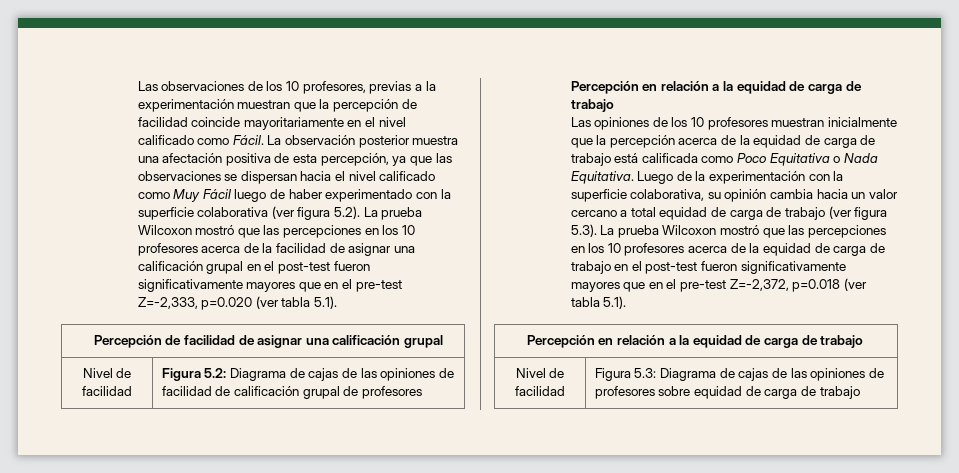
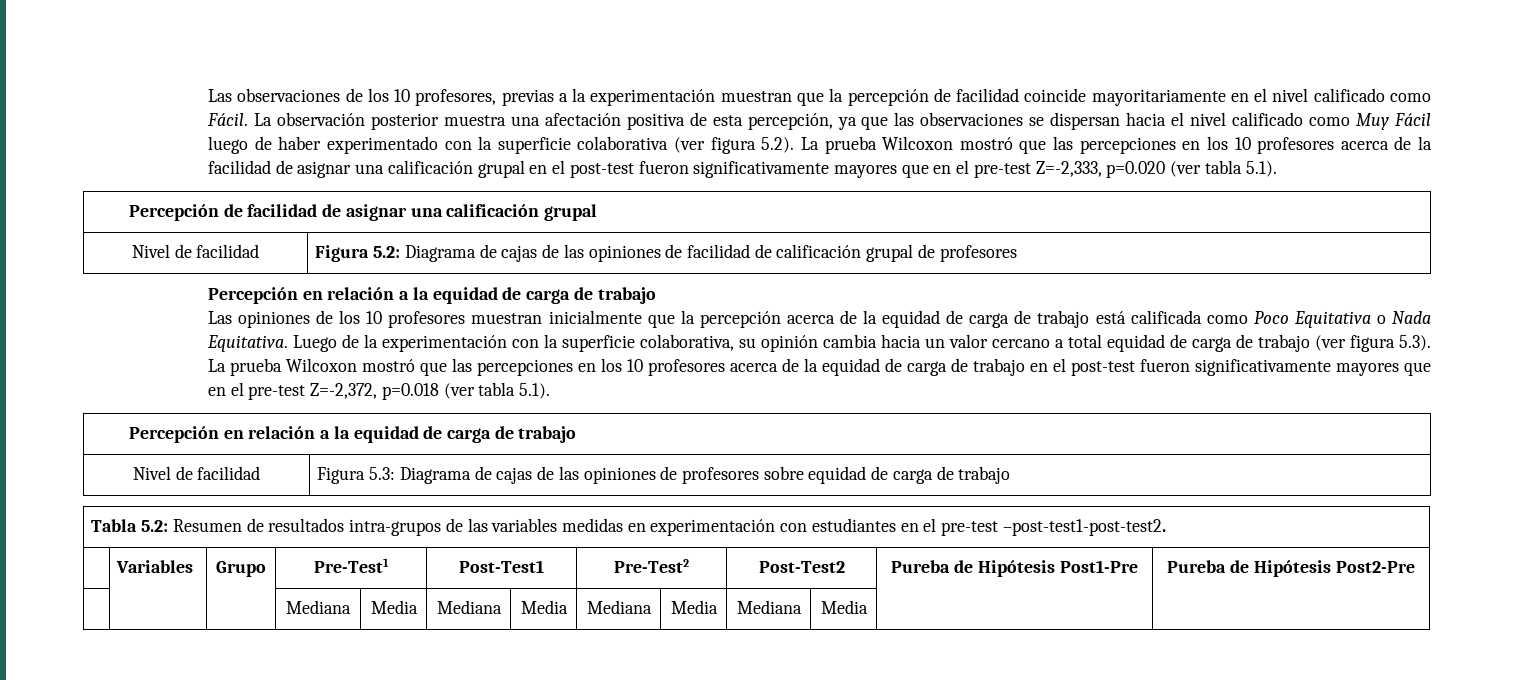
+ Tabla 5.2: Resumen de resultados intra-grupos de las variables medidas en experimentación con estudiantes en el pre-test –post-test1-post-test2.
+ | Variables | Grupo | Pre-Test1 | Post-Test1 | Pre-Test2 | Post-Test2 | Pureba de Hipótesis Post1-Pre | Pureba de Hipótesis Post2-Pre
+ | | | Mediana | Media | Mediana | Media | Mediana | Media | Mediana | Media | |

